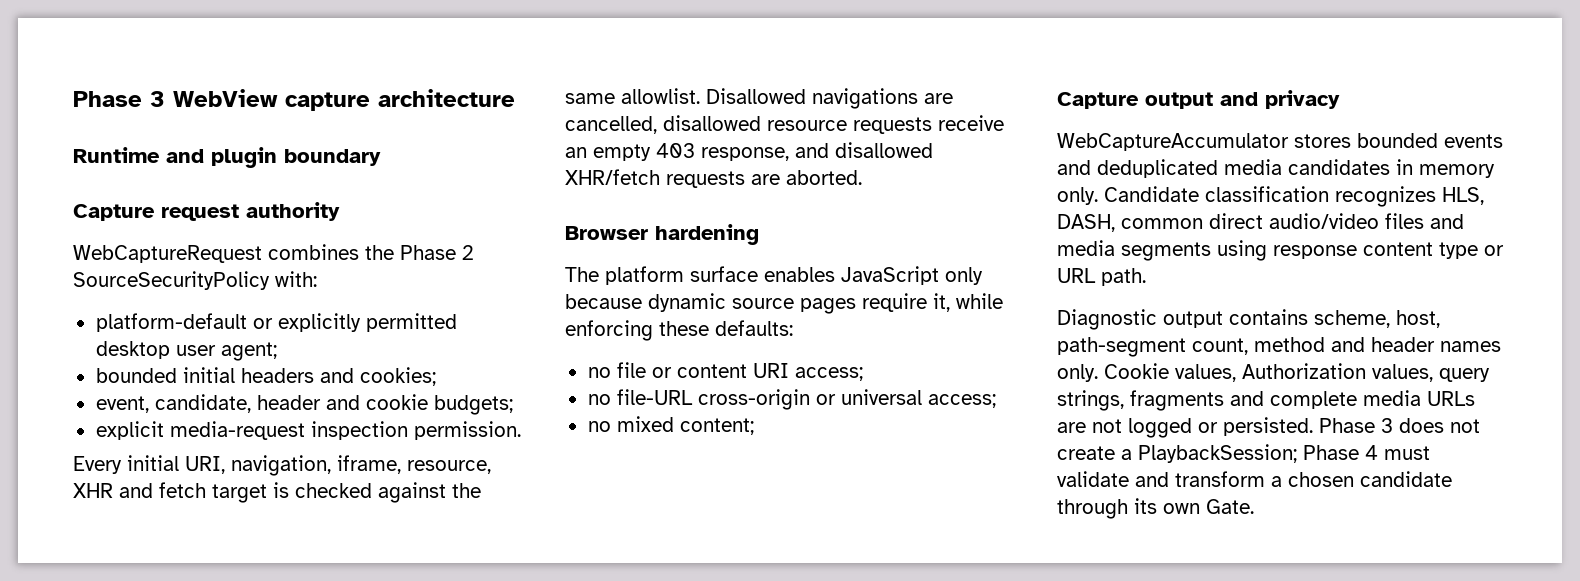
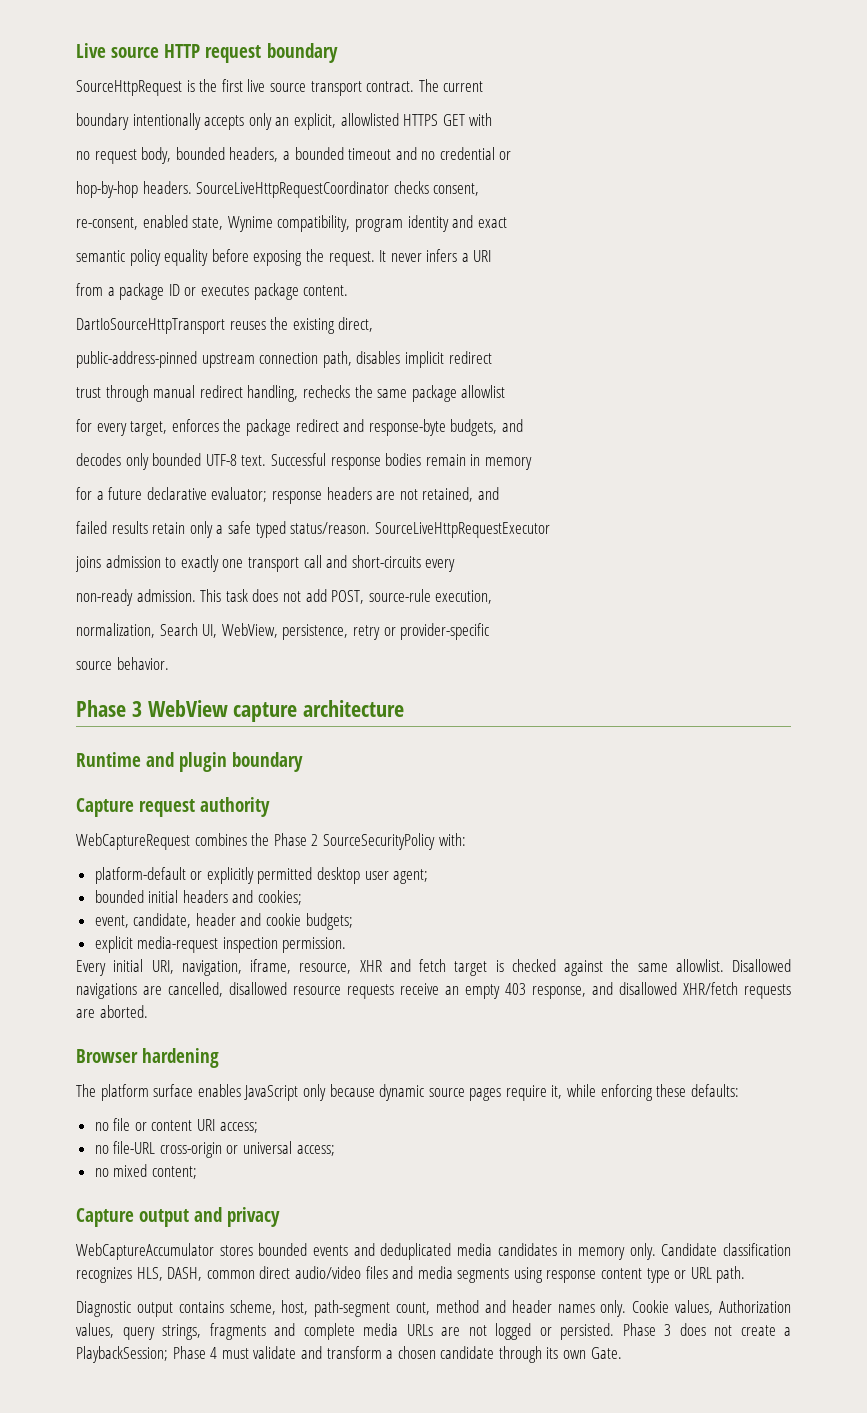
+ Live source HTTP request boundary
+ SourceHttpRequest is the first live source transport contract. The current
+ boundary intentionally accepts only an explicit, allowlisted HTTPS GET with
+ no request body, bounded headers, a bounded timeout and no credential or
+ hop-by-hop headers. SourceLiveHttpRequestCoordinator checks consent,
+ re-consent, enabled state, Wynime compatibility, program identity and exact
+ semantic policy equality before exposing the request. It never infers a URI
+ from a package ID or executes package content.
+ DartIoSourceHttpTransport reuses the existing direct,
+ public-address-pinned upstream connection path, disables implicit redirect
+ trust through manual redirect handling, rechecks the same package allowlist
+ for every target, enforces the package redirect and response-byte budgets, and
+ decodes only bounded UTF-8 text. Successful response bodies remain in memory
+ for a future declarative evaluator; response headers are not retained, and
+ failed results retain only a safe typed status/reason. SourceLiveHttpRequestExecutor
+ joins admission to exactly one transport call and short-circuits every
+ non-ready admission. This task does not add POST, source-rule execution,
+ normalization, Search UI, WebView, persistence, retry or provider-specific
+ source behavior.

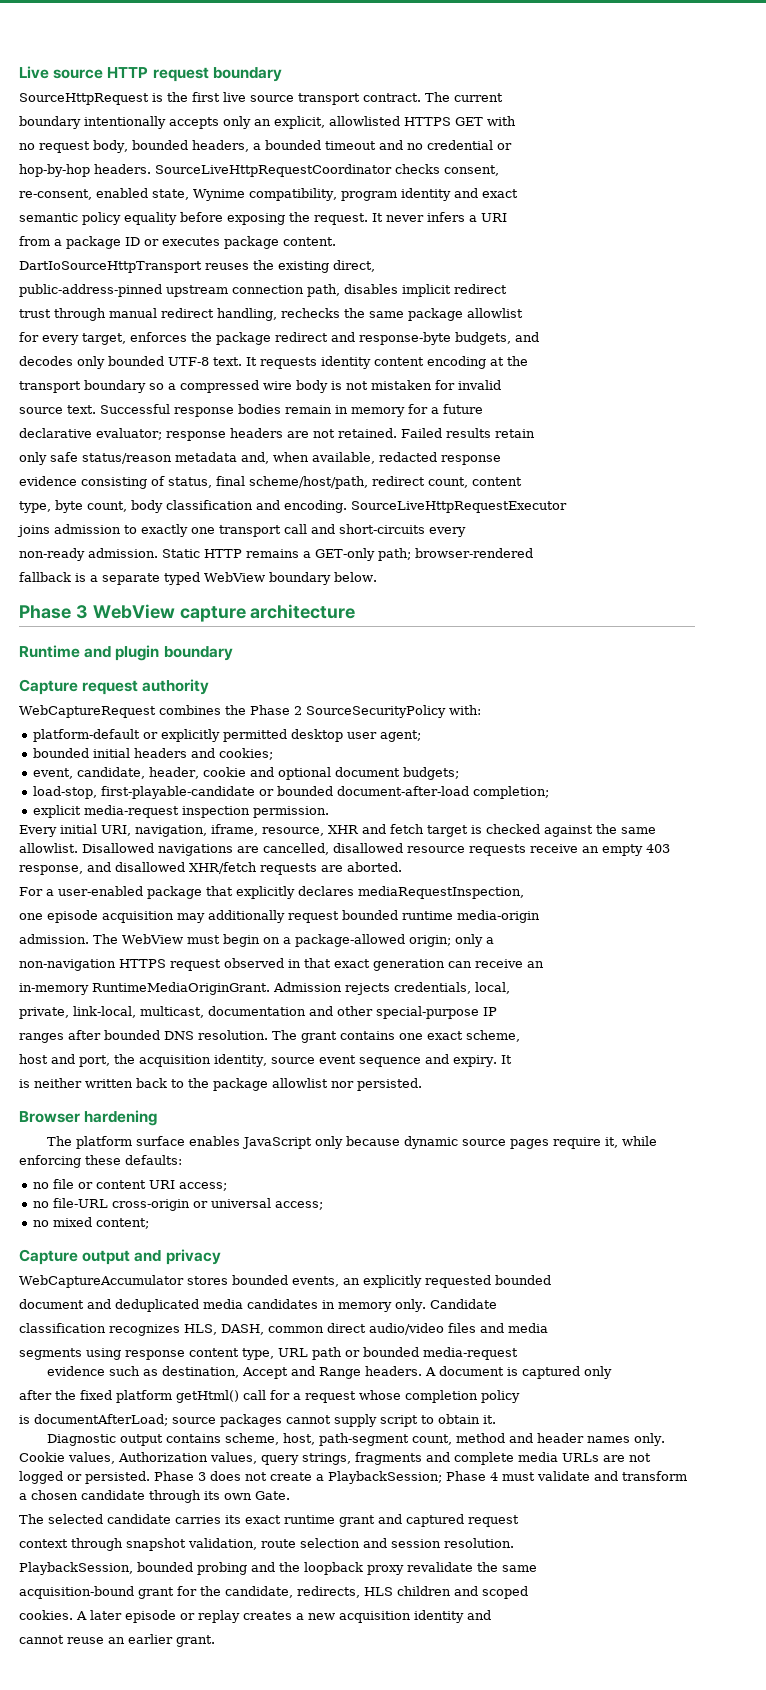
+ It requests identity content encoding at the
+ transport boundary so a compressed wire body is not mistaken for invalid
+ source text.
- Successful response bodies remain in memory
- for a future declarative evaluator; response headers are not retained, and
- failed results retain only a safe typed status/reason.
+ Successful response bodies remain in memory for a future
+ declarative evaluator; response headers are not retained. Failed results retain
+ only safe status/reason metadata and, when available, redacted response
+ evidence consisting of status, final scheme/host/path, redirect count, content
+ type, byte count, body classification and encoding.
- This task does not add POST, source-rule execution,
- normalization, Search UI, WebView, persistence, retry or provider-specific
- source behavior.
+ Static HTTP remains a GET-only path; browser-rendered
+ fallback is a separate typed WebView boundary below.
- event, candidate, header and cookie budgets;
+ event, candidate, header, cookie and optional document budgets;
+ load-stop, first-playable-candidate or bounded document-after-load completion;
+ For a user-enabled package that explicitly declares mediaRequestInspection,
+ one episode acquisition may additionally request bounded runtime media-origin
+ admission. The WebView must begin on a package-allowed origin; only a
+ non-navigation HTTPS request observed in that exact generation can receive an
+ in-memory RuntimeMediaOriginGrant. Admission rejects credentials, local,
+ private, link-local, multicast, documentation and other special-purpose IP
+ ranges after bounded DNS resolution. The grant contains one exact scheme,
+ host and port, the acquisition identity, source event sequence and expiry. It
+ is neither written back to the package allowlist nor persisted.
- WebCaptureAccumulator stores bounded events and deduplicated media candidates in memory only.
+ WebCaptureAccumulator stores bounded events, an explicitly requested bounded
+ document and deduplicated media candidates in memory only.
- Candidate classification recognizes HLS, DASH, common direct audio/video files and media segments using response content type or URL path.
+ Candidate
+ classification recognizes HLS, DASH, common direct audio/video files and media
+ segments using response content type, URL path or bounded media-request
+ evidence such as destination, Accept and Range headers. A document is captured only
+ after the fixed platform getHtml() call for a request whose completion policy
+ is documentAfterLoad; source packages cannot supply script to obtain it.
+ The selected candidate carries its exact runtime grant and captured request
+ context through snapshot validation, route selection and session resolution.
+ PlaybackSession, bounded probing and the loopback proxy revalidate the same
+ acquisition-bound grant for the candidate, redirects, HLS children and scoped
+ cookies. A later episode or replay creates a new acquisition identity and
+ cannot reuse an earlier grant.

